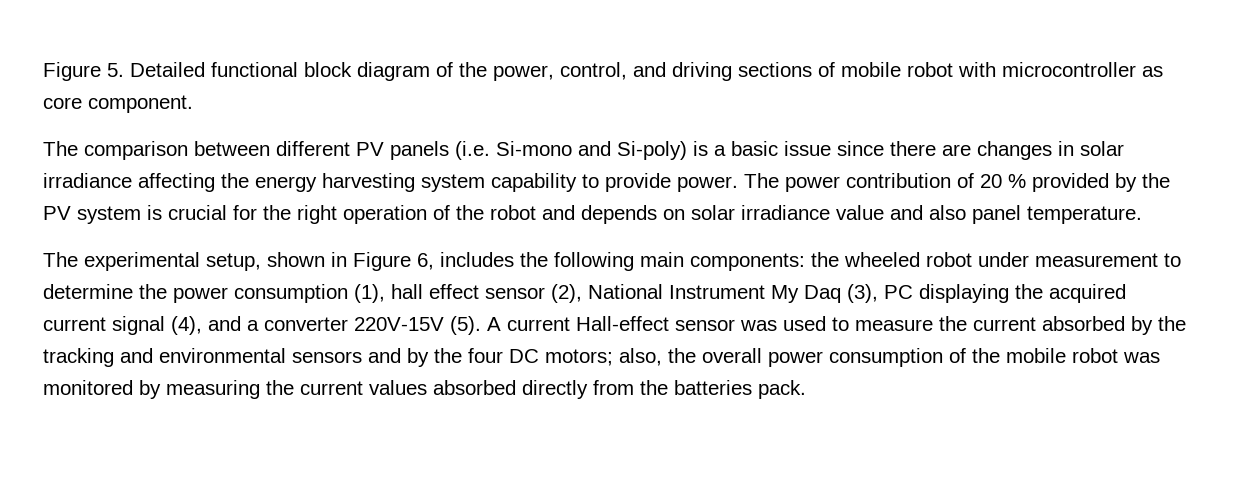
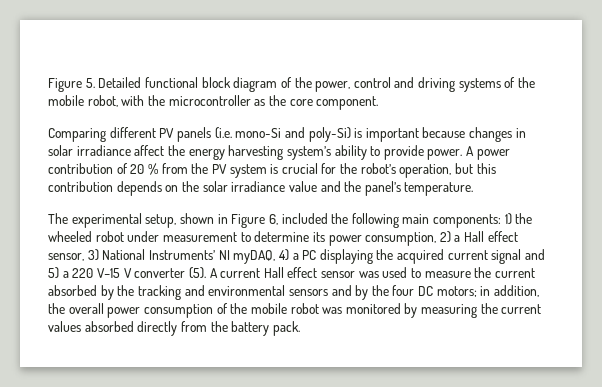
- Figure 5. Detailed functional block diagram of the power, control, and driving sections of mobile robot with microcontroller as core component.
+ Figure 5. Detailed functional block diagram of the power, control and driving systems of the mobile robot, with the microcontroller as the core component.
- The comparison between different PV panels (i.e. Si-mono and Si-poly) is a basic issue since there are changes in solar irradiance affecting the energy harvesting system capability to provide power.
+ Comparing different PV panels (i.e. mono-Si and poly-Si) is important because changes in solar irradiance affect the energy harvesting system’s ability to provide power.
- The power contribution of 20 % provided by the PV system is crucial for the right operation of the robot and depends on solar irradiance value and also panel temperature.
+ A power contribution of 20 % from the PV system is crucial for the robot’s operation, but this contribution depends on the solar irradiance value and the panel’s temperature.
- The experimental setup, shown in Figure 6, includes the following main components: the wheeled robot under measurement to determine the power consumption (1), hall effect sensor (2), National Instrument My Daq (3), PC displaying the acquired current signal (4), and a converter 220V-15V (5).
+ The experimental setup, shown in Figure 6, included the following main components: 1) the wheeled robot under measurement to determine its power consumption, 2) a Hall effect sensor, 3) National Instruments’ NI myDAQ, 4) a PC displaying the acquired current signal and 5) a 220 V–15 V converter (5).
- A current Hall-effect sensor was used to measure the current absorbed by the tracking and environmental sensors and by the four DC motors; also, the overall power consumption of the mobile robot was monitored by measuring the current values absorbed directly from the batteries pack.
+ A current Hall effect sensor was used to measure the current absorbed by the tracking and environmental sensors and by the four DC motors; in addition, the overall power consumption of the mobile robot was monitored by measuring the current values absorbed directly from the battery pack.

